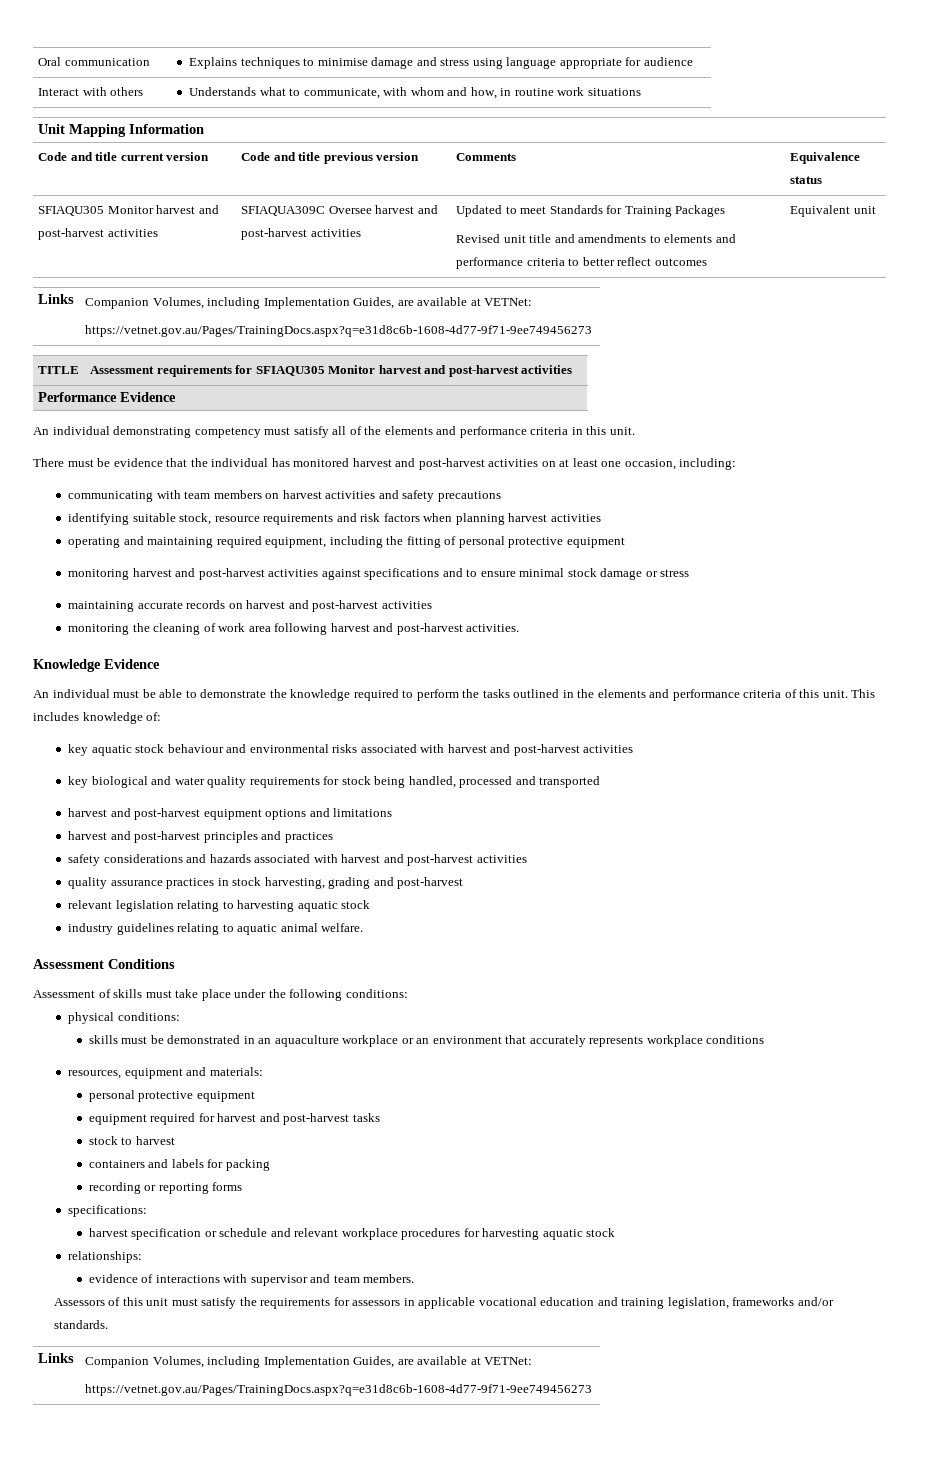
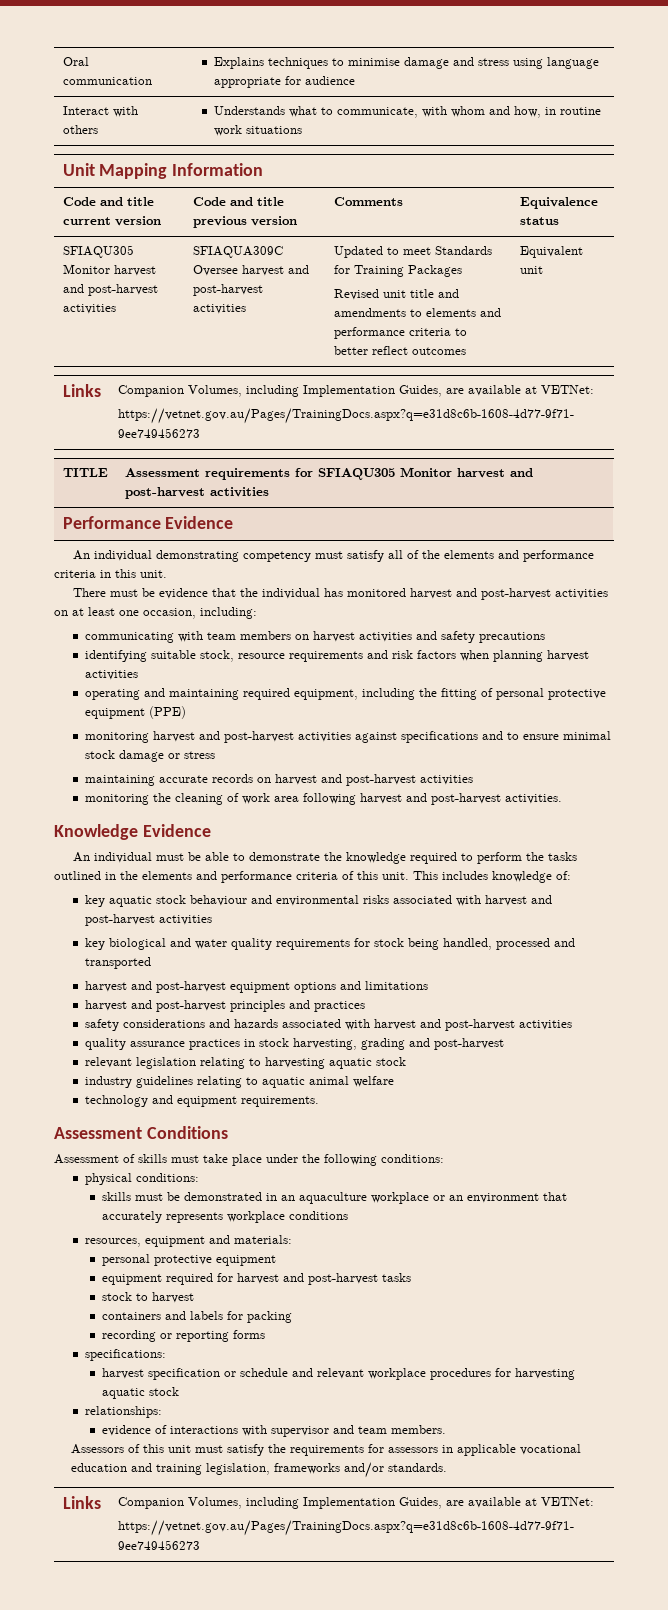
- operating and maintaining required equipment, including the fitting of personal protective equipment
+ operating and maintaining required equipment, including the fitting of personal protective equipment (PPE)
- industry guidelines relating to aquatic animal welfare.
+ industry guidelines relating to aquatic animal welfare
+ technology and equipment requirements.

